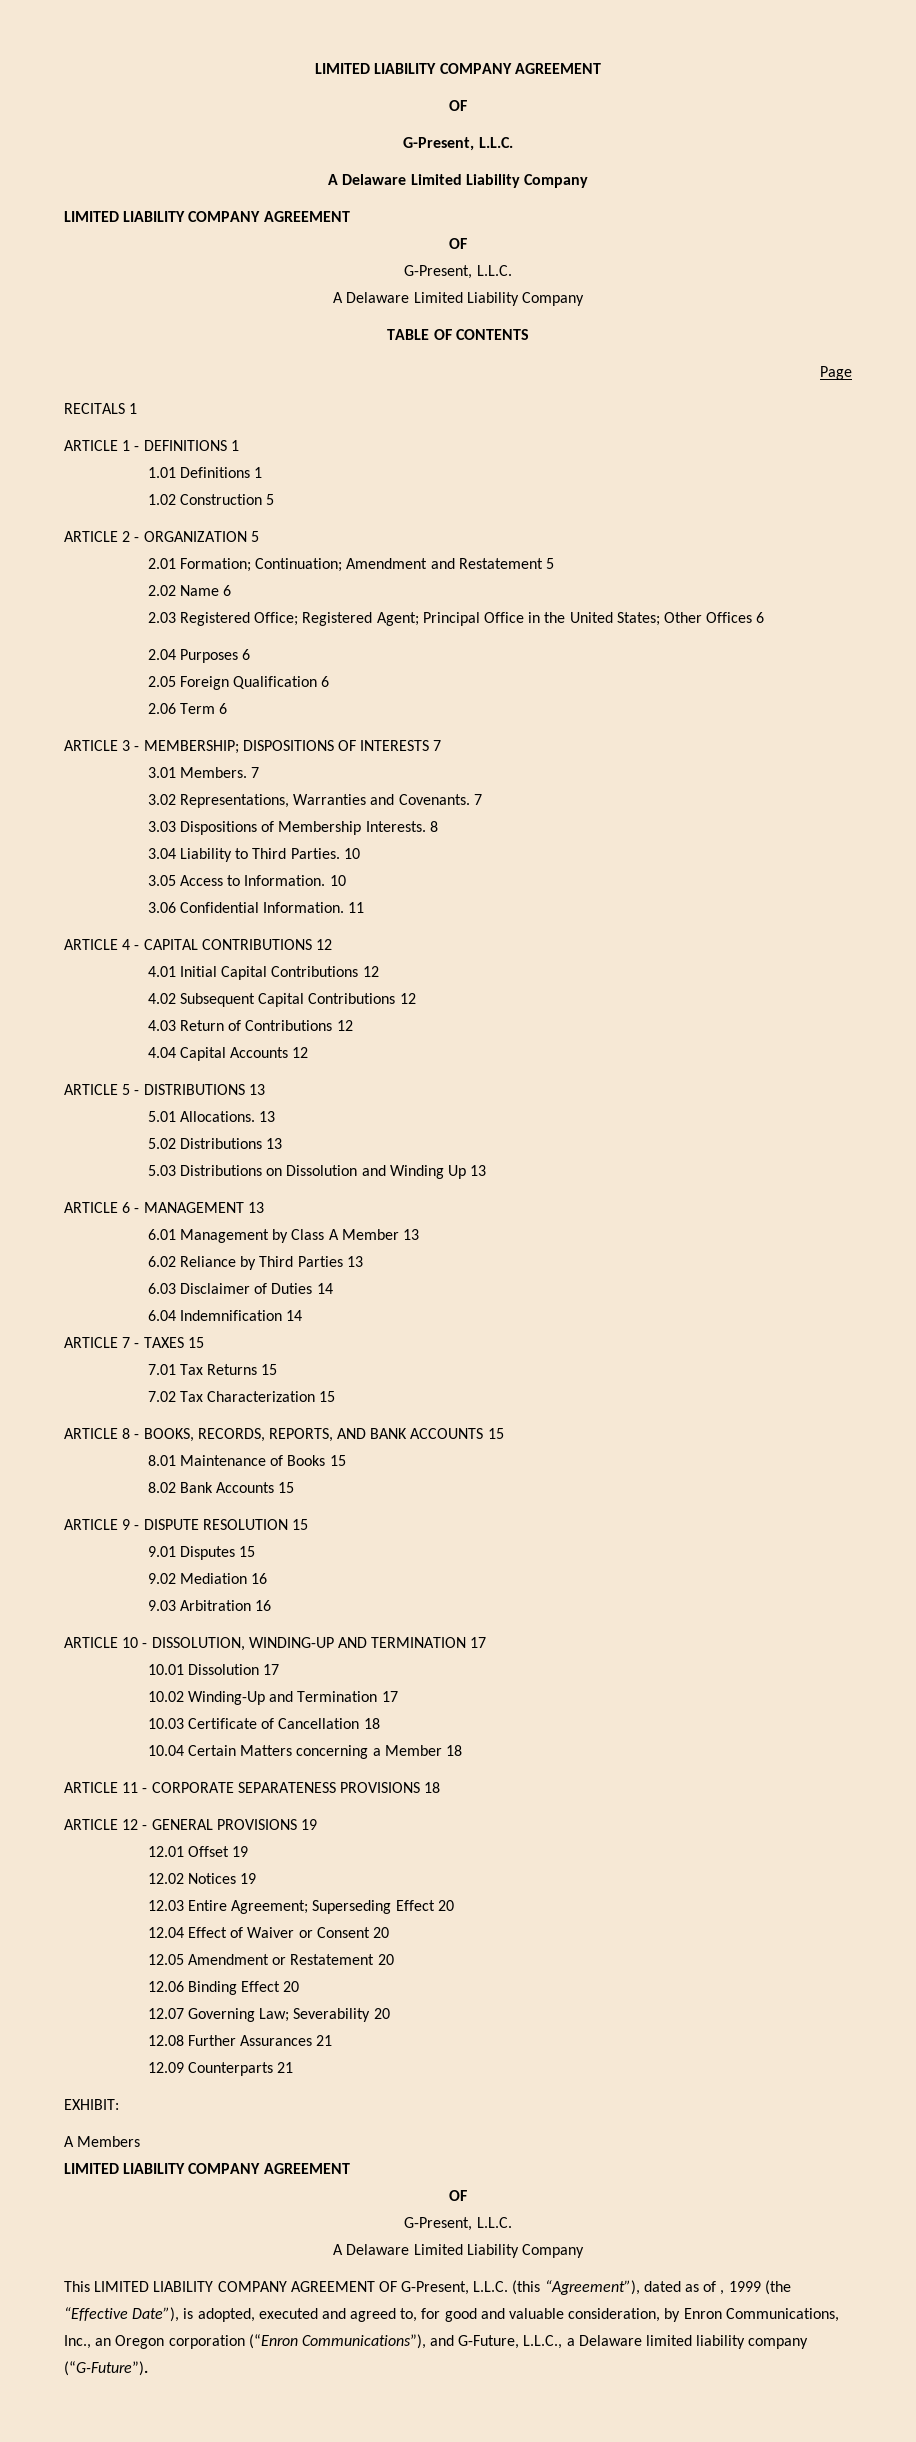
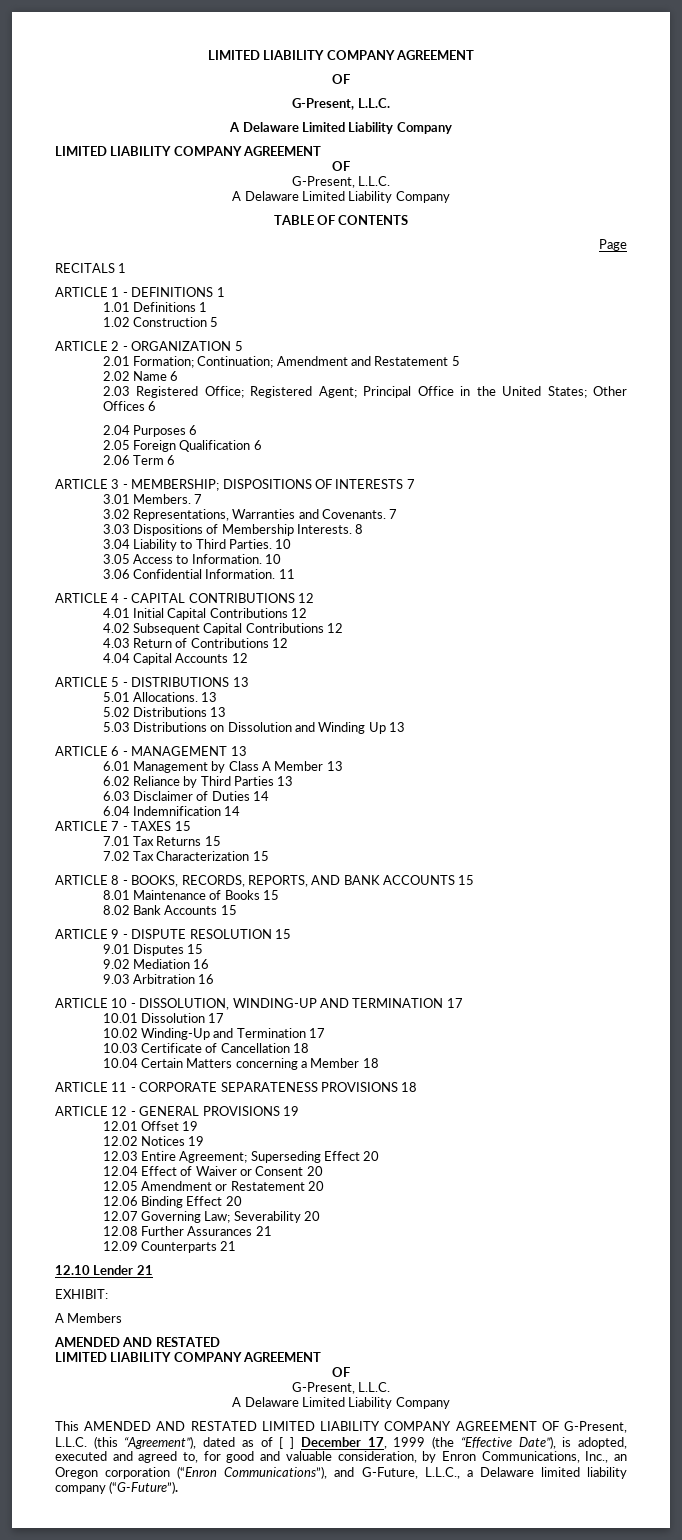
+ 12.10 Lender 21
  A Members
+ AMENDED AND RESTATED
- This LIMITED LIABILITY COMPANY AGREEMENT OF G-Present, L.L.C. (this “Agreement”), dated as of , 1999 (the “Effective Date”), is adopted, executed and agreed to, for good and valuable consideration, by Enron Communications, Inc., an Oregon corporation (“Enron Communications”), and G-Future, L.L.C., a Delaware limited liability company (“G-Future”).
+ This AMENDED AND RESTATED LIMITED LIABILITY COMPANY AGREEMENT OF G-Present, L.L.C. (this “Agreement”), dated as of [ ] December 17, 1999 (the “Effective Date”), is adopted, executed and agreed to, for good and valuable consideration, by Enron Communications, Inc., an Oregon corporation (“Enron Communications”), and G-Future, L.L.C., a Delaware limited liability company (“G-Future”).

